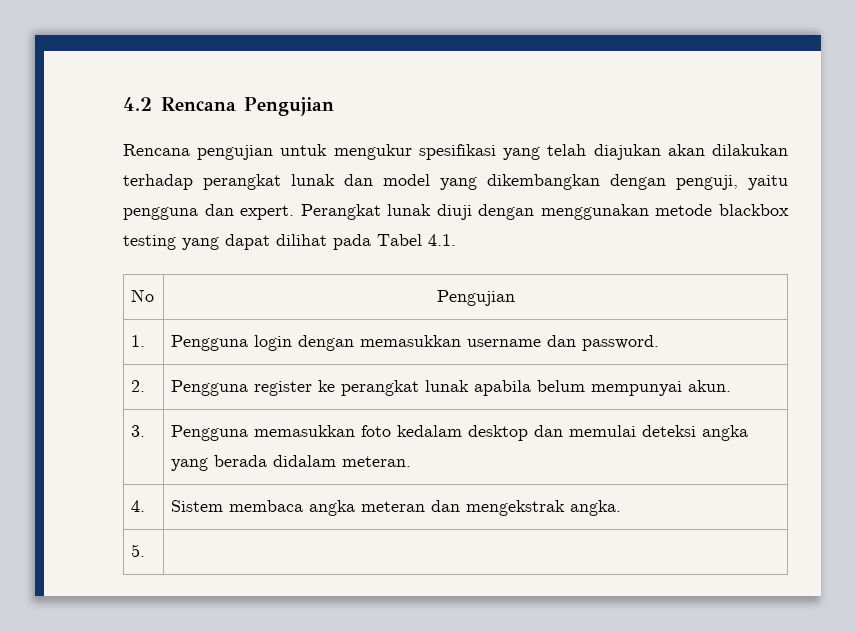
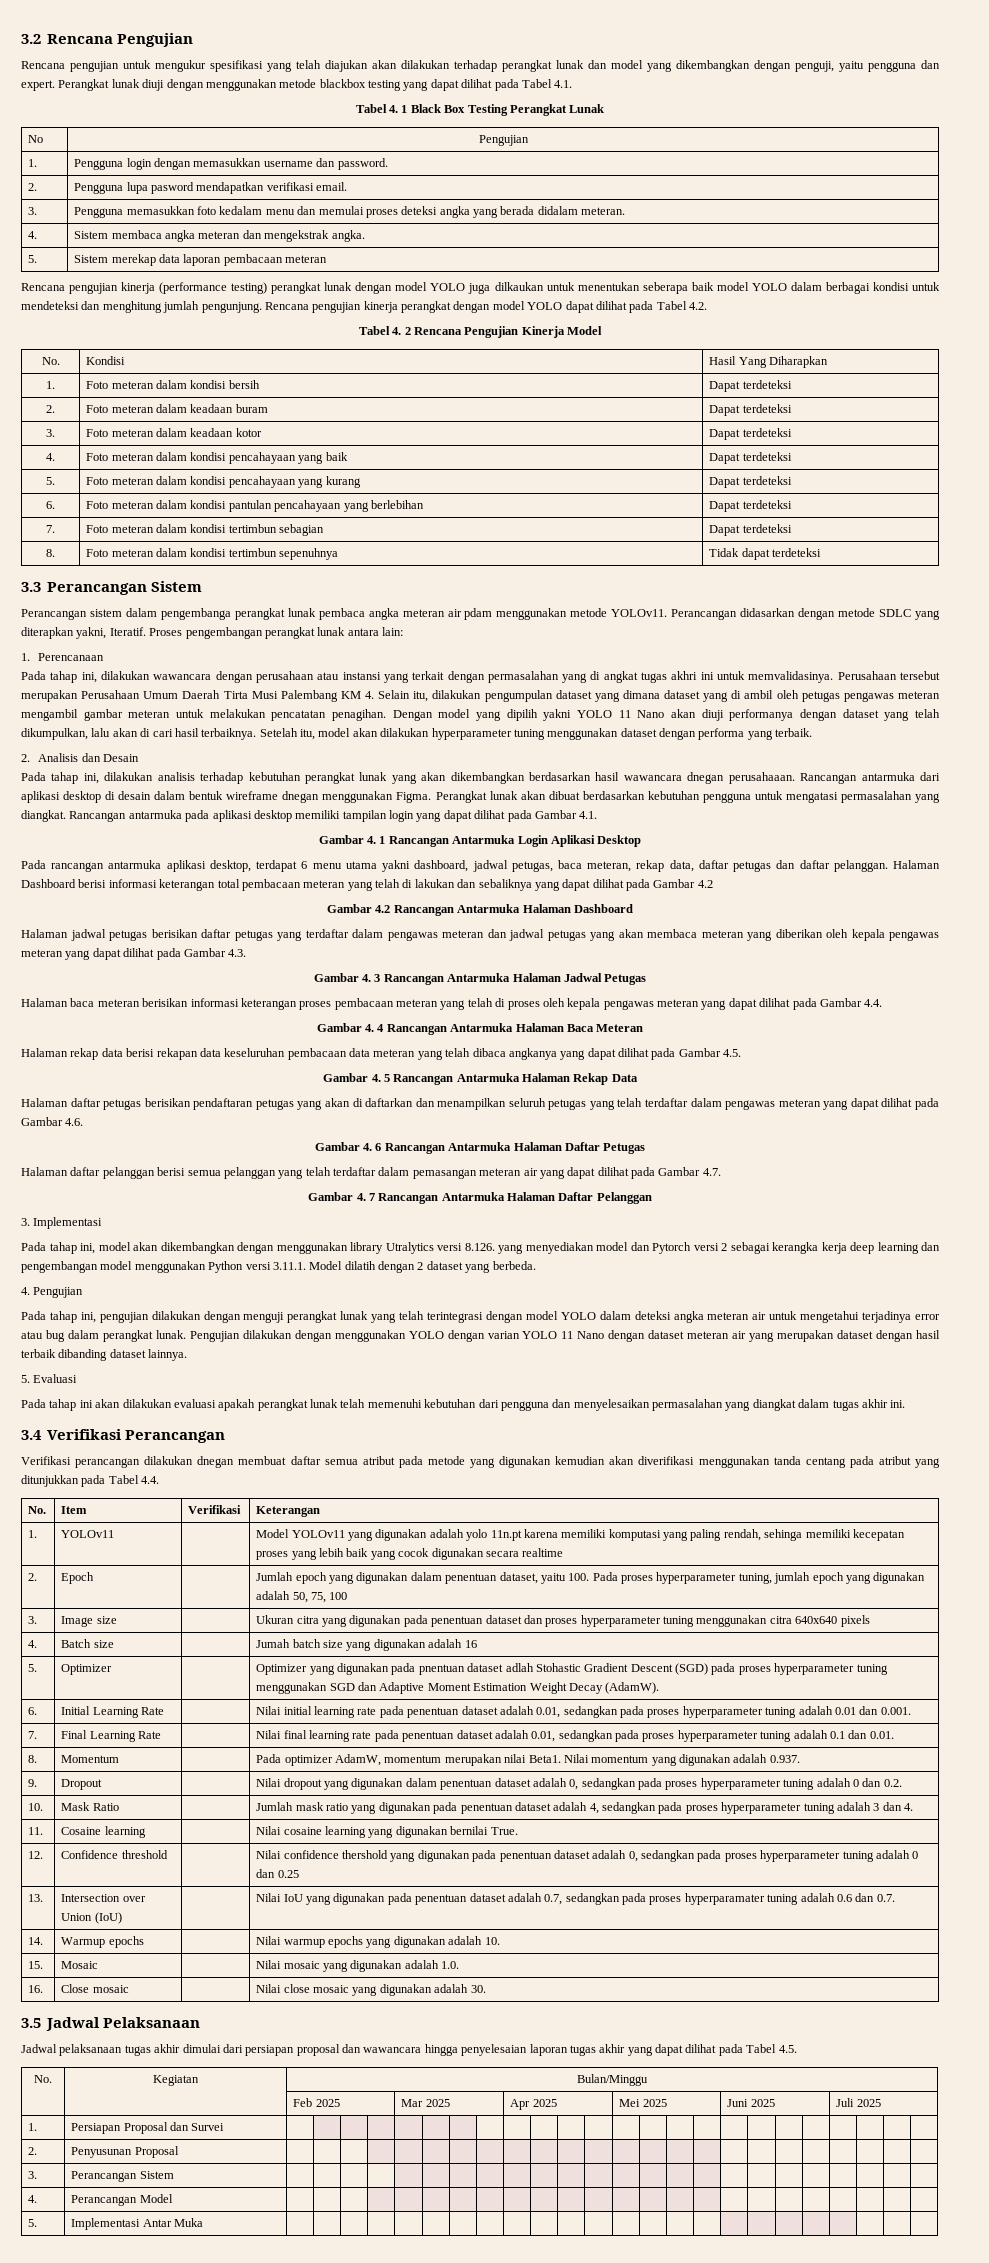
- 4.2 Rencana Pengujian
+ 3.2 Rencana Pengujian
+ Tabel 4. 1 Black Box Testing Perangkat Lunak
- 2. | Pengguna register ke perangkat lunak apabila belum mempunyai akun.
+ 2. | Pengguna lupa pasword mendapatkan verifikasi email.
- 3. | Pengguna memasukkan foto kedalam desktop dan memulai deteksi angka yang berada didalam meteran.
+ 3. | Pengguna memasukkan foto kedalam menu dan memulai proses deteksi angka yang berada didalam meteran.
- 5. |
+ 5. | Sistem merekap data laporan pembacaan meteran
+ Rencana pengujian kinerja (performance testing) perangkat lunak dengan model YOLO juga dilkaukan untuk menentukan seberapa baik model YOLO dalam berbagai kondisi untuk mendeteksi dan menghitung jumlah pengunjung. Rencana pengujian kinerja perangkat dengan model YOLO dapat dilihat pada Tabel 4.2.
+ Tabel 4. 2 Rencana Pengujian Kinerja Model
+ No. | Kondisi | Hasil Yang Diharapkan
+ 1. | Foto meteran dalam kondisi bersih | Dapat terdeteksi
+ 2. | Foto meteran dalam keadaan buram | Dapat terdeteksi
+ 3. | Foto meteran dalam keadaan kotor | Dapat terdeteksi
+ 4. | Foto meteran dalam kondisi pencahayaan yang baik | Dapat terdeteksi
+ 5. | Foto meteran dalam kondisi pencahayaan yang kurang | Dapat terdeteksi
+ 6. | Foto meteran dalam kondisi pantulan pencahayaan yang berlebihan | Dapat terdeteksi
+ 7. | Foto meteran dalam kondisi tertimbun sebagian | Dapat terdeteksi
+ 8. | Foto meteran dalam kondisi tertimbun sepenuhnya | Tidak dapat terdeteksi
+ 3.3 Perancangan Sistem
+ Perancangan sistem dalam pengembanga perangkat lunak pembaca angka meteran air pdam menggunakan metode YOLOv11. Perancangan didasarkan dengan metode SDLC yang diterapkan yakni, Iteratif. Proses pengembangan perangkat lunak antara lain:
+ 1. Perencanaan
+ Pada tahap ini, dilakukan wawancara dengan perusahaan atau instansi yang terkait dengan permasalahan yang di angkat tugas akhri ini untuk memvalidasinya. Perusahaan tersebut merupakan Perusahaan Umum Daerah Tirta Musi Palembang KM 4. Selain itu, dilakukan pengumpulan dataset yang dimana dataset yang di ambil oleh petugas pengawas meteran mengambil gambar meteran untuk melakukan pencatatan penagihan. Dengan model yang dipilih yakni YOLO 11 Nano akan diuji performanya dengan dataset yang telah dikumpulkan, lalu akan di cari hasil terbaiknya. Setelah itu, model akan dilakukan hyperparameter tuning menggunakan dataset dengan performa yang terbaik.
+ 2. Analisis dan Desain
+ Pada tahap ini, dilakukan analisis terhadap kebutuhan perangkat lunak yang akan dikembangkan berdasarkan hasil wawancara dnegan perusahaaan. Rancangan antarmuka dari aplikasi desktop di desain dalam bentuk wireframe dnegan menggunakan Figma. Perangkat lunak akan dibuat berdasarkan kebutuhan pengguna untuk mengatasi permasalahan yang diangkat. Rancangan antarmuka pada aplikasi desktop memiliki tampilan login yang dapat dilihat pada Gambar 4.1.
+ Gambar 4. 1 Rancangan Antarmuka Login Aplikasi Desktop
+ Pada rancangan antarmuka aplikasi desktop, terdapat 6 menu utama yakni dashboard, jadwal petugas, baca meteran, rekap data, daftar petugas dan daftar pelanggan. Halaman Dashboard berisi informasi keterangan total pembacaan meteran yang telah di lakukan dan sebaliknya yang dapat dilihat pada Gambar 4.2
+ Gambar 4.2 Rancangan Antarmuka Halaman Dashboard
+ Halaman jadwal petugas berisikan daftar petugas yang terdaftar dalam pengawas meteran dan jadwal petugas yang akan membaca meteran yang diberikan oleh kepala pengawas meteran yang dapat dilihat pada Gambar 4.3.
+ Gambar 4. 3 Rancangan Antarmuka Halaman Jadwal Petugas
+ Halaman baca meteran berisikan informasi keterangan proses pembacaan meteran yang telah di proses oleh kepala pengawas meteran yang dapat dilihat pada Gambar 4.4.
+ Gambar 4. 4 Rancangan Antarmuka Halaman Baca Meteran
+ Halaman rekap data berisi rekapan data keseluruhan pembacaan data meteran yang telah dibaca angkanya yang dapat dilihat pada Gambar 4.5.
+ Gambar 4. 5 Rancangan Antarmuka Halaman Rekap Data
+ Halaman daftar petugas berisikan pendaftaran petugas yang akan di daftarkan dan menampilkan seluruh petugas yang telah terdaftar dalam pengawas meteran yang dapat dilihat pada Gambar 4.6.
+ Gambar 4. 6 Rancangan Antarmuka Halaman Daftar Petugas
+ Halaman daftar pelanggan berisi semua pelanggan yang telah terdaftar dalam pemasangan meteran air yang dapat dilihat pada Gambar 4.7.
+ Gambar 4. 7 Rancangan Antarmuka Halaman Daftar Pelanggan
+ 3. Implementasi
+ Pada tahap ini, model akan dikembangkan dengan menggunakan library Utralytics versi 8.126. yang menyediakan model dan Pytorch versi 2 sebagai kerangka kerja deep learning dan pengembangan model menggunakan Python versi 3.11.1. Model dilatih dengan 2 dataset yang berbeda.
+ 4. Pengujian
+ Pada tahap ini, pengujian dilakukan dengan menguji perangkat lunak yang telah terintegrasi dengan model YOLO dalam deteksi angka meteran air untuk mengetahui terjadinya error atau bug dalam perangkat lunak. Pengujian dilakukan dengan menggunakan YOLO dengan varian YOLO 11 Nano dengan dataset meteran air yang merupakan dataset dengan hasil terbaik dibanding dataset lainnya.
+ 5. Evaluasi
+ Pada tahap ini akan dilakukan evaluasi apakah perangkat lunak telah memenuhi kebutuhan dari pengguna dan menyelesaikan permasalahan yang diangkat dalam tugas akhir ini.
+ 3.4 Verifikasi Perancangan
+ Verifikasi perancangan dilakukan dnegan membuat daftar semua atribut pada metode yang digunakan kemudian akan diverifikasi menggunakan tanda centang pada atribut yang ditunjukkan pada Tabel 4.4.
+ No. | Item | Verifikasi | Keterangan
+ 1. | YOLOv11 | | Model YOLOv11 yang digunakan adalah yolo 11n.pt karena memiliki komputasi yang paling rendah, sehinga memiliki kecepatan proses yang lebih baik yang cocok digunakan secara realtime
+ 2. | Epoch | | Jumlah epoch yang digunakan dalam penentuan dataset, yaitu 100. Pada proses hyperparameter tuning, jumlah epoch yang digunakan adalah 50, 75, 100
+ 3. | Image size | | Ukuran citra yang digunakan pada penentuan dataset dan proses hyperparameter tuning menggunakan citra 640x640 pixels
+ 4. | Batch size | | Jumah batch size yang digunakan adalah 16
+ 5. | Optimizer | | Optimizer yang digunakan pada pnentuan dataset adlah Stohastic Gradient Descent (SGD) pada proses hyperparameter tuning menggunakan SGD dan Adaptive Moment Estimation Weight Decay (AdamW).
+ 6. | Initial Learning Rate | | Nilai initial learning rate pada penentuan dataset adalah 0.01, sedangkan pada proses hyperparameter tuning adalah 0.01 dan 0.001.
+ 7. | Final Learning Rate | | Nilai final learning rate pada penentuan dataset adalah 0.01, sedangkan pada proses hyperparameter tuning adalah 0.1 dan 0.01.
+ 8. | Momentum | | Pada optimizer AdamW, momentum merupakan nilai Beta1. Nilai momentum yang digunakan adalah 0.937.
+ 9. | Dropout | | Nilai dropout yang digunakan dalam penentuan dataset adalah 0, sedangkan pada proses hyperparameter tuning adalah 0 dan 0.2.
+ 10. | Mask Ratio | | Jumlah mask ratio yang digunakan pada penentuan dataset adalah 4, sedangkan pada proses hyperparameter tuning adalah 3 dan 4.
+ 11. | Cosaine learning | | Nilai cosaine learning yang digunakan bernilai True.
+ 12. | Confidence threshold | | Nilai confidence thershold yang digunakan pada penentuan dataset adalah 0, sedangkan pada proses hyperparameter tuning adalah 0 dan 0.25
+ 13. | Intersection over Union (IoU) | | Nilai IoU yang digunakan pada penentuan dataset adalah 0.7, sedangkan pada proses hyperparamater tuning adalah 0.6 dan 0.7.
+ 14. | Warmup epochs | | Nilai warmup epochs yang digunakan adalah 10.
+ 15. | Mosaic | | Nilai mosaic yang digunakan adalah 1.0.
+ 16. | Close mosaic | | Nilai close mosaic yang digunakan adalah 30.
+ 3.5 Jadwal Pelaksanaan
+ Jadwal pelaksanaan tugas akhir dimulai dari persiapan proposal dan wawancara hingga penyelesaian laporan tugas akhir yang dapat dilihat pada Tabel 4.5.
+ No. | Kegiatan | Bulan/Minggu
+ | | Feb 2025 | Mar 2025 | Apr 2025 | Mei 2025 | Juni 2025 | Juli 2025
+ 1. | Persiapan Proposal dan Survei | | | | | | | | | | | | | | | | | | | | | | | |
+ 2. | Penyusunan Proposal | | | | | | | | | | | | | | | | | | | | | | | |
+ 3. | Perancangan Sistem | | | | | | | | | | | | | | | | | | | | | | | |
+ 4. | Perancangan Model | | | | | | | | | | | | | | | | | | | | | | | |
+ 5. | Implementasi Antar Muka | | | | | | | | | | | | | | | | | | | | | | | |

